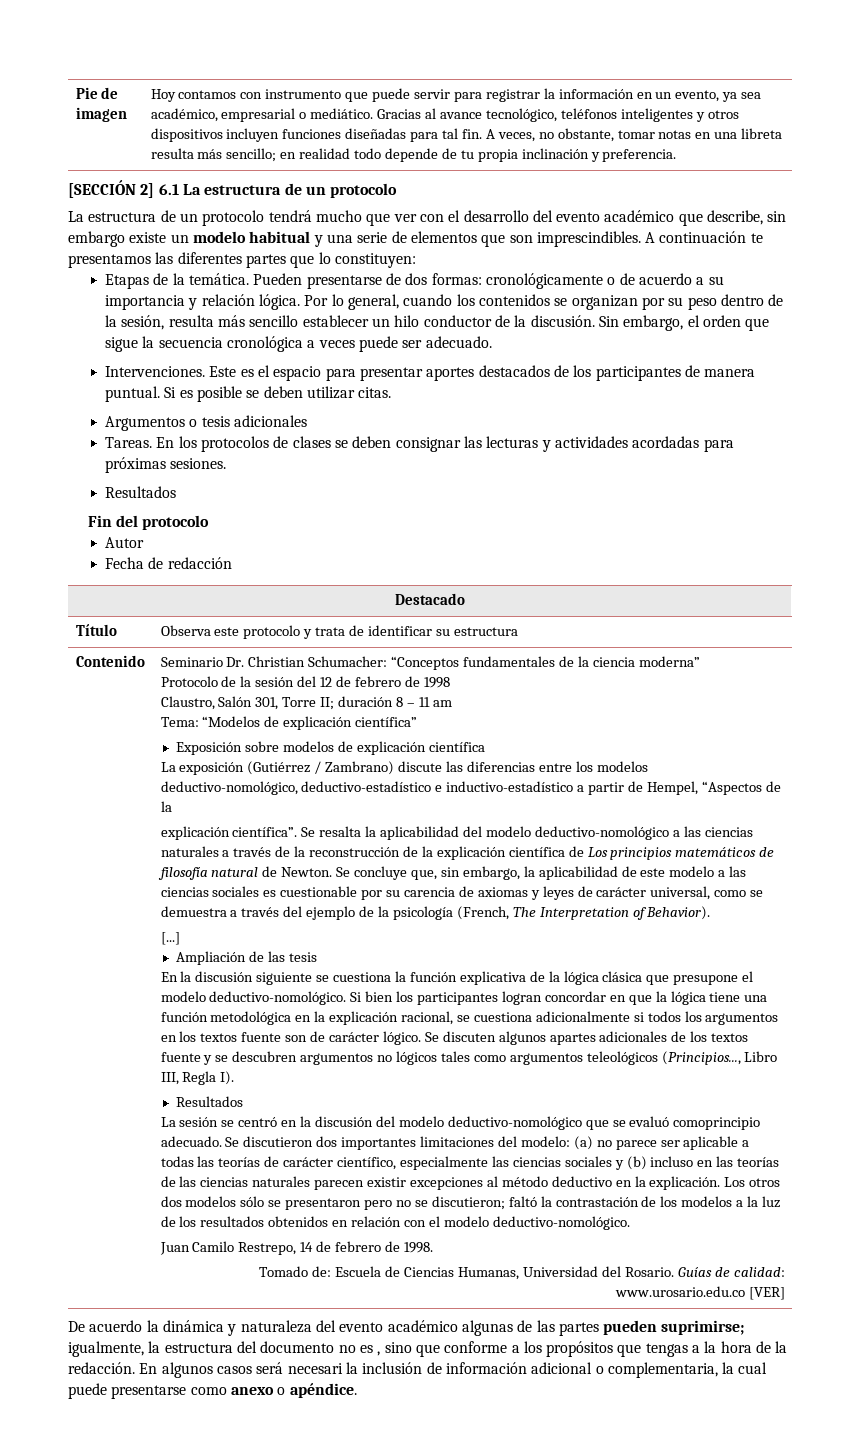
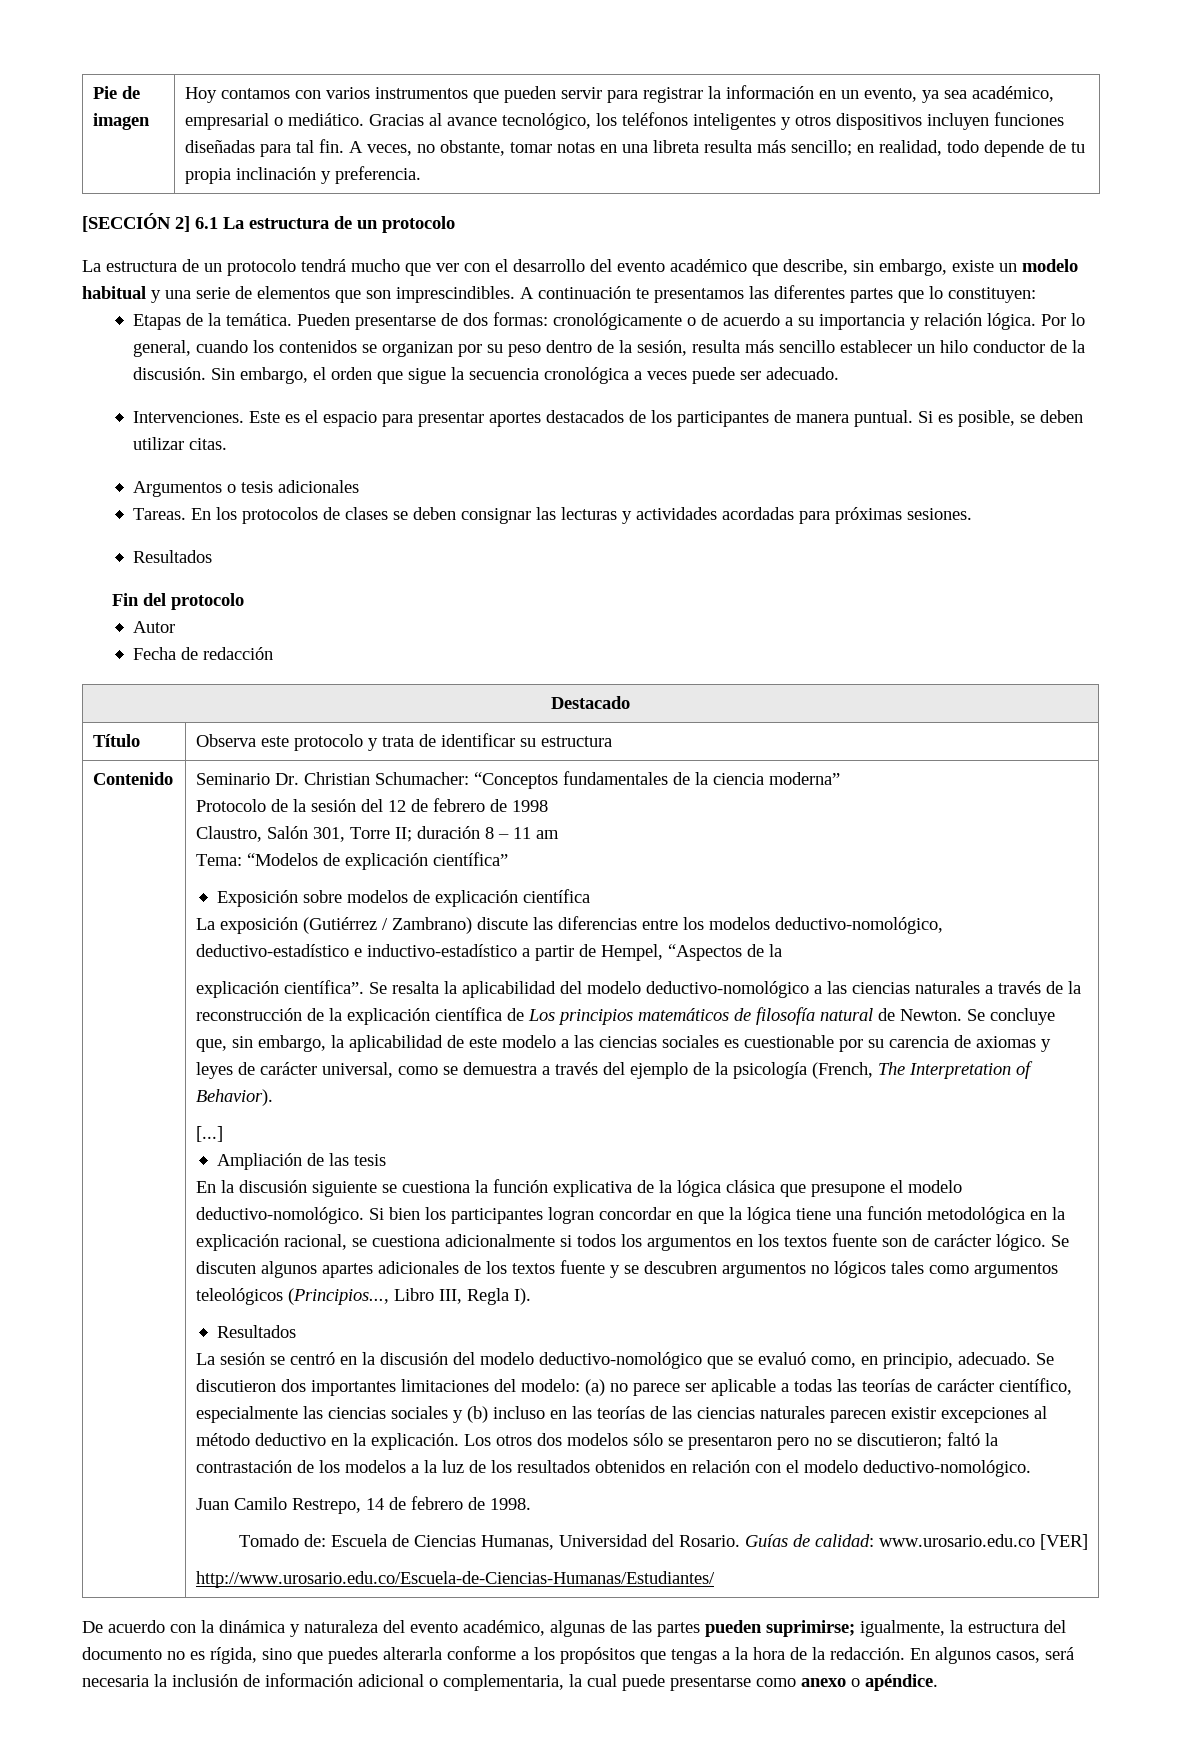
- Hoy contamos con instrumento que puede servir para registrar la información en un evento, ya sea académico, empresarial o mediático.
+ Hoy contamos con varios instrumentos que pueden servir para registrar la información en un evento, ya sea académico, empresarial o mediático.
- Gracias al avance tecnológico, teléfonos inteligentes y otros dispositivos incluyen funciones diseñadas para tal fin.
+ Gracias al avance tecnológico, los teléfonos inteligentes y otros dispositivos incluyen funciones diseñadas para tal fin.
- A veces, no obstante, tomar notas en una libreta resulta más sencillo; en realidad todo depende de tu propia inclinación y preferencia.
+ A veces, no obstante, tomar notas en una libreta resulta más sencillo; en realidad, todo depende de tu propia inclinación y preferencia.
- La estructura de un protocolo tendrá mucho que ver con el desarrollo del evento académico que describe, sin embargo existe un modelo habitual y una serie de elementos que son imprescindibles.
+ La estructura de un protocolo tendrá mucho que ver con el desarrollo del evento académico que describe, sin embargo, existe un modelo habitual y una serie de elementos que son imprescindibles.
- Si es posible se deben utilizar citas.
+ Si es posible, se deben utilizar citas.
- La sesión se centró en la discusión del modelo deductivo-nomológico que se evaluó comoprincipio adecuado.
+ La sesión se centró en la discusión del modelo deductivo-nomológico que se evaluó como, en principio, adecuado.
+ http://www.urosario.edu.co/Escuela-de-Ciencias-Humanas/Estudiantes/
- De acuerdo la dinámica y naturaleza del evento académico algunas de las partes pueden suprimirse; igualmente, la estructura del documento no es , sino que conforme a los propósitos que tengas a la hora de la redacción.
+ De acuerdo con la dinámica y naturaleza del evento académico, algunas de las partes pueden suprimirse; igualmente, la estructura del documento no es rígida, sino que puedes alterarla conforme a los propósitos que tengas a la hora de la redacción.
- En algunos casos será necesari la inclusión de información adicional o complementaria, la cual puede presentarse como anexo o apéndice.
+ En algunos casos, será necesaria la inclusión de información adicional o complementaria, la cual puede presentarse como anexo o apéndice.

